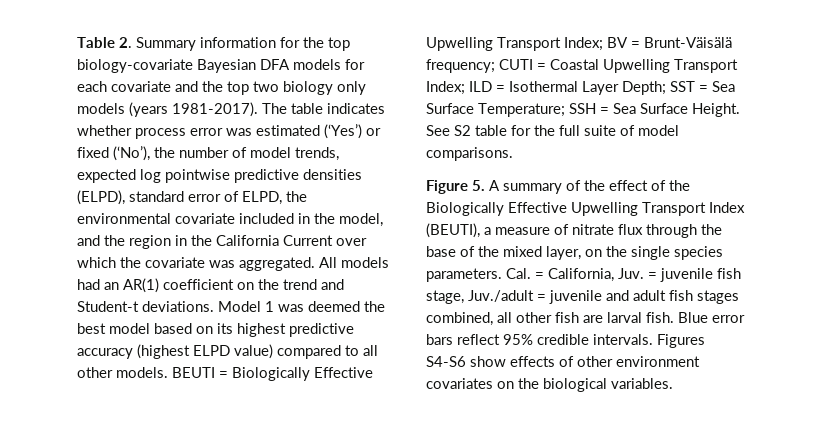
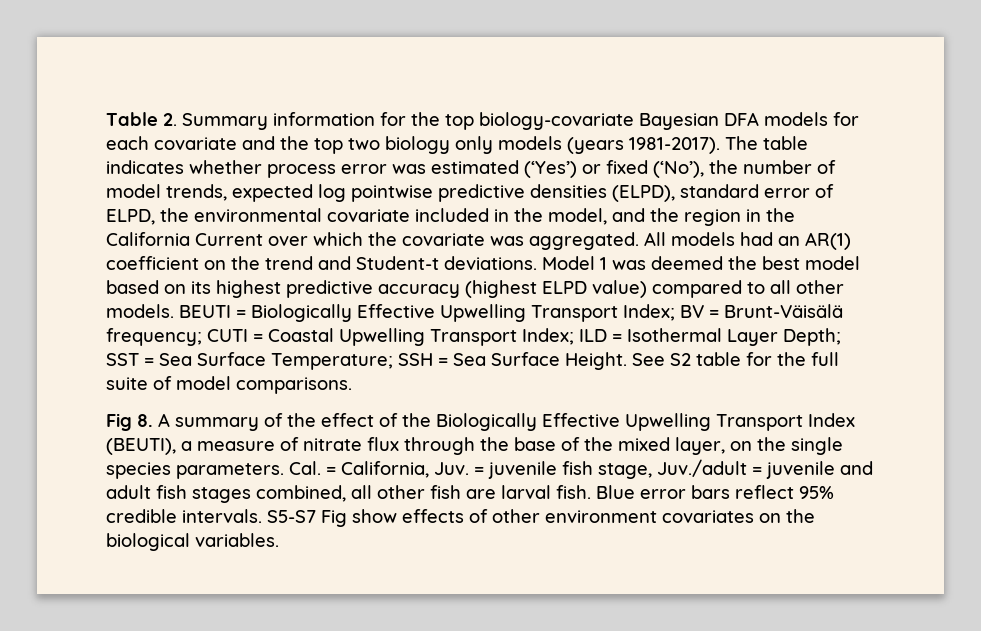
- Figure 5. A summary of the effect of the Biologically Effective Upwelling Transport Index (BEUTI), a measure of nitrate flux through the base of the mixed layer, on the single species parameters.
+ Fig 8. A summary of the effect of the Biologically Effective Upwelling Transport Index (BEUTI), a measure of nitrate flux through the base of the mixed layer, on the single species parameters.
- Figures S4-S6 show effects of other environment covariates on the biological variables.
+ S5-S7 Fig show effects of other environment covariates on the biological variables.

